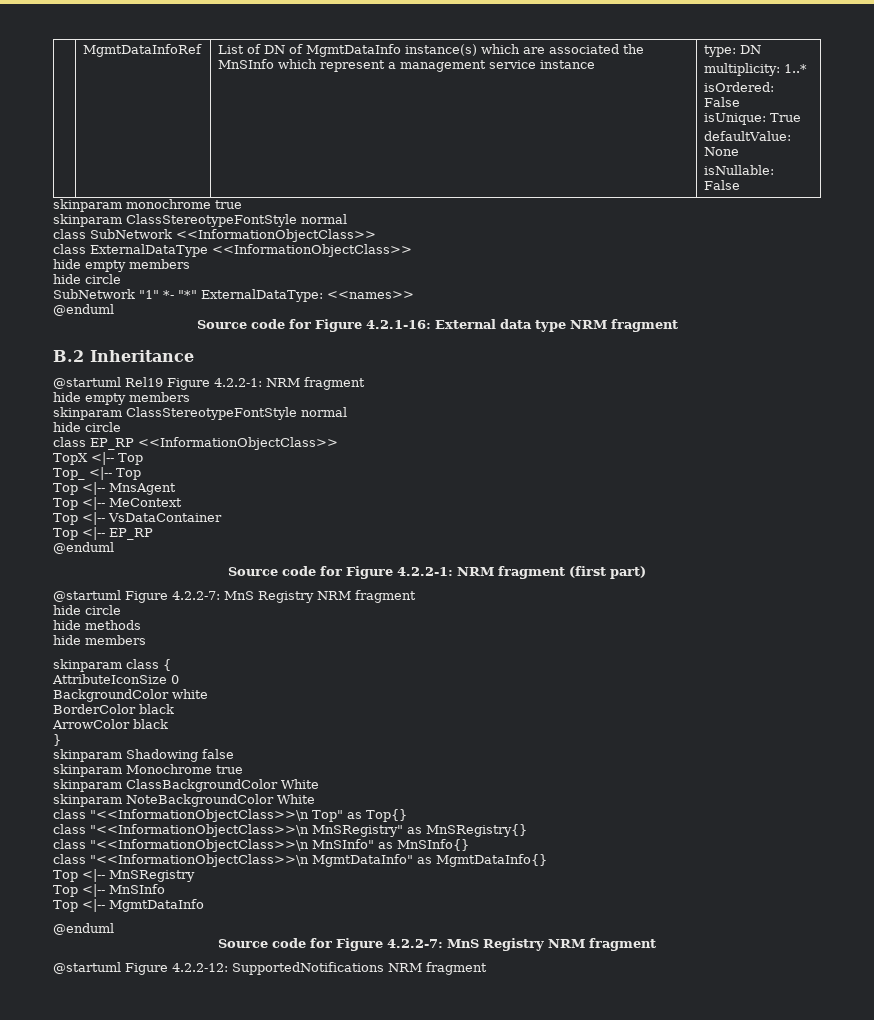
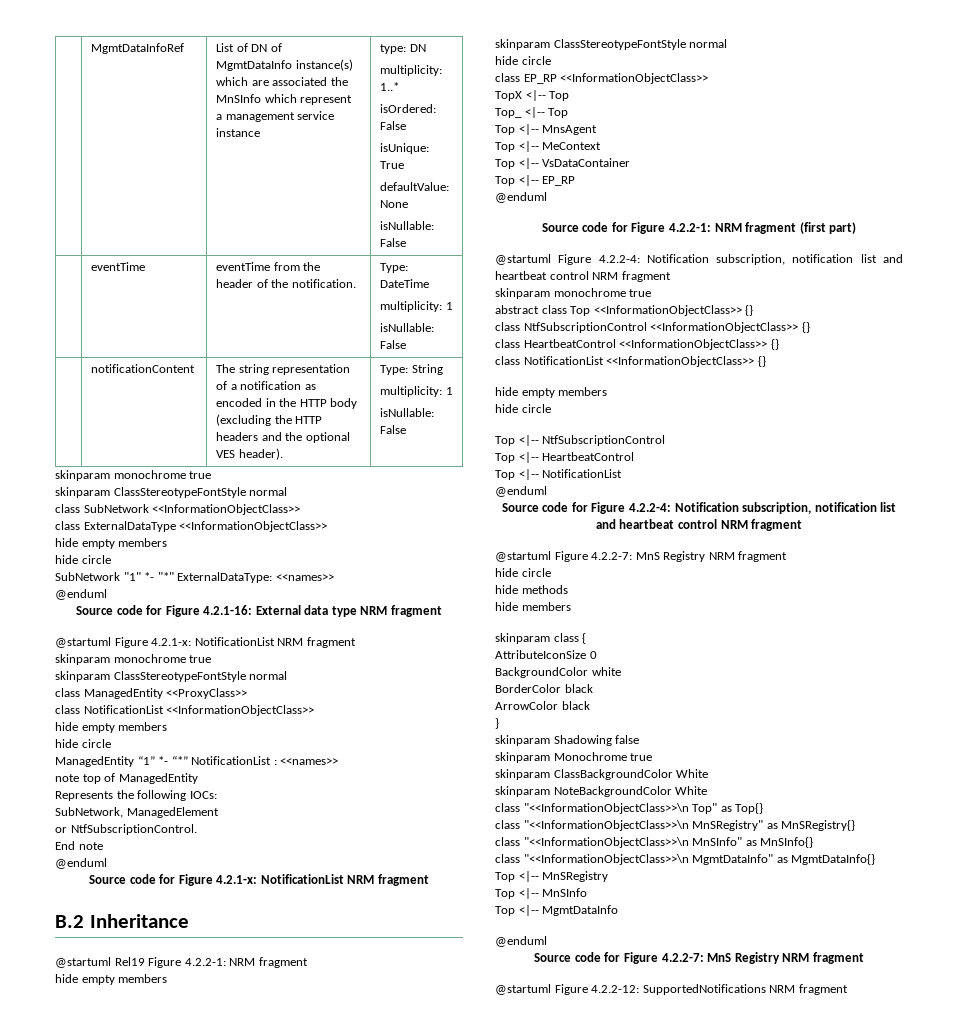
+ | eventTime | eventTime from the header of the notification. | Type: DateTime
+ multiplicity: 1
+ isNullable: False
+ | notificationContent | The string representation of a notification as encoded in the HTTP body (excluding the HTTP headers and the optional VES header). | Type: String
+ multiplicity: 1
+ isNullable: False
+ @startuml Figure 4.2.1-x: NotificationList NRM fragment
+ skinparam monochrome true
+ skinparam ClassStereotypeFontStyle normal
+ class ManagedEntity <<ProxyClass>>
+ class NotificationList <<InformationObjectClass>>
+ hide empty members
+ hide circle
+ ManagedEntity “1” *- “*” NotificationList : <<names>>
+ note top of ManagedEntity
+ Represents the following IOCs:
+ SubNetwork, ManagedElement
+ or NtfSubscriptionControl.
+ End note
+ @enduml
+ Source code for Figure 4.2.1-x: NotificationList NRM fragment
+ @startuml Figure 4.2.2-4: Notification subscription, notification list and heartbeat control NRM fragment
+ skinparam monochrome true
+ abstract class Top <<InformationObjectClass>> {}
+ class NtfSubscriptionControl <<InformationObjectClass>> {}
+ class HeartbeatControl <<InformationObjectClass>> {}
+ class NotificationList <<InformationObjectClass>> {}
+ hide empty members
+ hide circle
+ Top <|-- NtfSubscriptionControl
+ Top <|-- HeartbeatControl
+ Top <|-- NotificationList
+ @enduml
+ Source code for Figure 4.2.2-4: Notification subscription, notification list and heartbeat control NRM fragment

